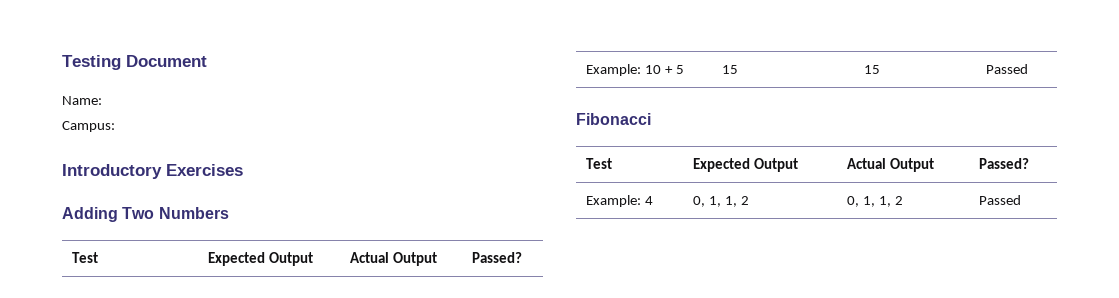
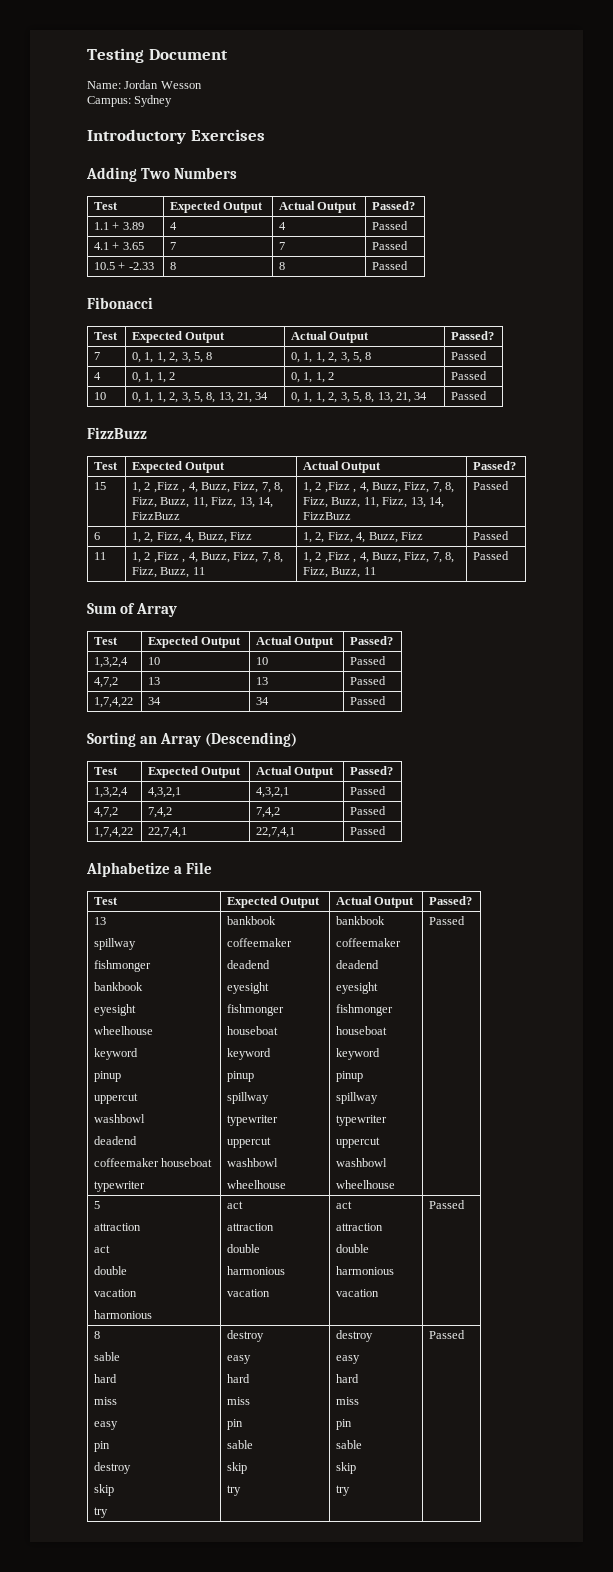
- Name:
+ Name: Jordan Wesson
- Campus:
+ Campus: Sydney
- Example: 10 + 5 | 15 | 15 | Passed
+ 1.1 + 3.89 | 4 | 4 | Passed
+ 4.1 + 3.65 | 7 | 7 | Passed
+ 10.5 + -2.33 | 8 | 8 | Passed
- Example: 4 | 0, 1, 1, 2 | 0, 1, 1, 2 | Passed
+ 7 | 0, 1, 1, 2, 3, 5, 8 | 0, 1, 1, 2, 3, 5, 8 | Passed
+ 4 | 0, 1, 1, 2 | 0, 1, 1, 2 | Passed
+ 10 | 0, 1, 1, 2, 3, 5, 8, 13, 21, 34 | 0, 1, 1, 2, 3, 5, 8, 13, 21, 34 | Passed
+ FizzBuzz
+ Test | Expected Output | Actual Output | Passed?
+ 15 | 1, 2 ,Fizz , 4, Buzz, Fizz, 7, 8, Fizz, Buzz, 11, Fizz, 13, 14, FizzBuzz | 1, 2 ,Fizz , 4, Buzz, Fizz, 7, 8, Fizz, Buzz, 11, Fizz, 13, 14, FizzBuzz | Passed
+ 6 | 1, 2, Fizz, 4, Buzz, Fizz | 1, 2, Fizz, 4, Buzz, Fizz | Passed
+ 11 | 1, 2 ,Fizz , 4, Buzz, Fizz, 7, 8, Fizz, Buzz, 11 | 1, 2 ,Fizz , 4, Buzz, Fizz, 7, 8, Fizz, Buzz, 11 | Passed
+ Sum of Array
+ Test | Expected Output | Actual Output | Passed?
+ 1,3,2,4 | 10 | 10 | Passed
+ 4,7,2 | 13 | 13 | Passed
+ 1,7,4,22 | 34 | 34 | Passed
+ Sorting an Array (Descending)
+ Test | Expected Output | Actual Output | Passed?
+ 1,3,2,4 | 4,3,2,1 | 4,3,2,1 | Passed
+ 4,7,2 | 7,4,2 | 7,4,2 | Passed
+ 1,7,4,22 | 22,7,4,1 | 22,7,4,1 | Passed
+ Alphabetize a File
+ Test | Expected Output | Actual Output | Passed?
+ 13
+ spillway
+ fishmonger
+ bankbook
+ eyesight
+ wheelhouse
+ keyword
+ pinup
+ uppercut
+ washbowl
+ deadend
+ coffeemaker houseboat
+ typewriter | bankbook
+ coffeemaker
+ deadend
+ eyesight
+ fishmonger
+ houseboat
+ keyword
+ pinup
+ spillway
+ typewriter
+ uppercut
+ washbowl
+ wheelhouse | bankbook
+ coffeemaker
+ deadend
+ eyesight
+ fishmonger
+ houseboat
+ keyword
+ pinup
+ spillway
+ typewriter
+ uppercut
+ washbowl
+ wheelhouse | Passed
+ 5
+ attraction
+ act
+ double
+ vacation
+ harmonious | act
+ attraction
+ double
+ harmonious
+ vacation | act
+ attraction
+ double
+ harmonious
+ vacation | Passed
+ 8
+ sable
+ hard
+ miss
+ easy
+ pin
+ destroy
+ skip
+ try | destroy
+ easy
+ hard
+ miss
+ pin
+ sable
+ skip
+ try | destroy
+ easy
+ hard
+ miss
+ pin
+ sable
+ skip
+ try | Passed

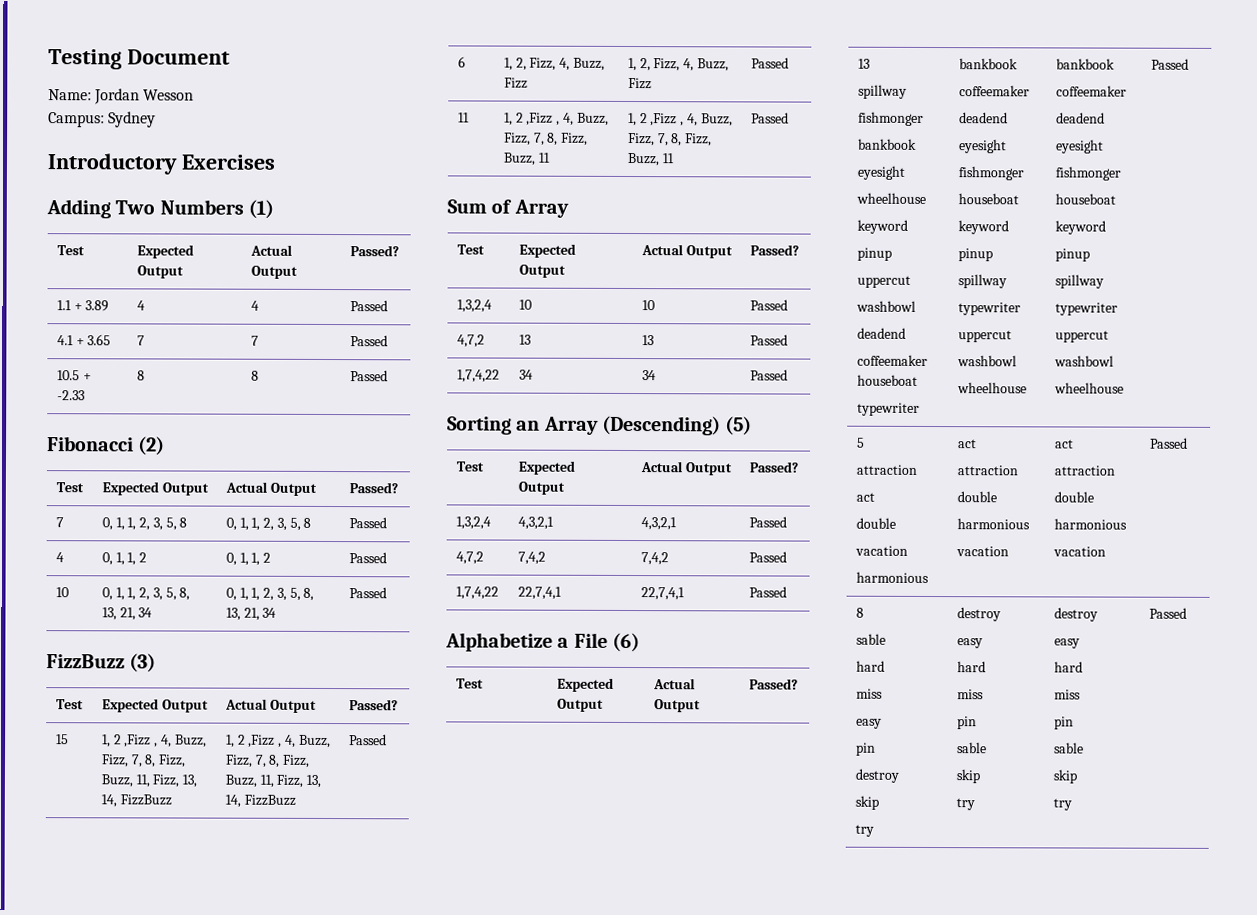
- Adding Two Numbers
+ Adding Two Numbers (1)
- Fibonacci
+ Fibonacci (2)
  10 | 0, 1, 1, 2, 3, 5, 8, 13, 21, 34 | 0, 1, 1, 2, 3, 5, 8, 13, 21, 34 | Passed
- FizzBuzz
+ FizzBuzz (3)
- Sorting an Array (Descending)
+ Sorting an Array (Descending) (5)
- Alphabetize a File
+ Alphabetize a File (6)

